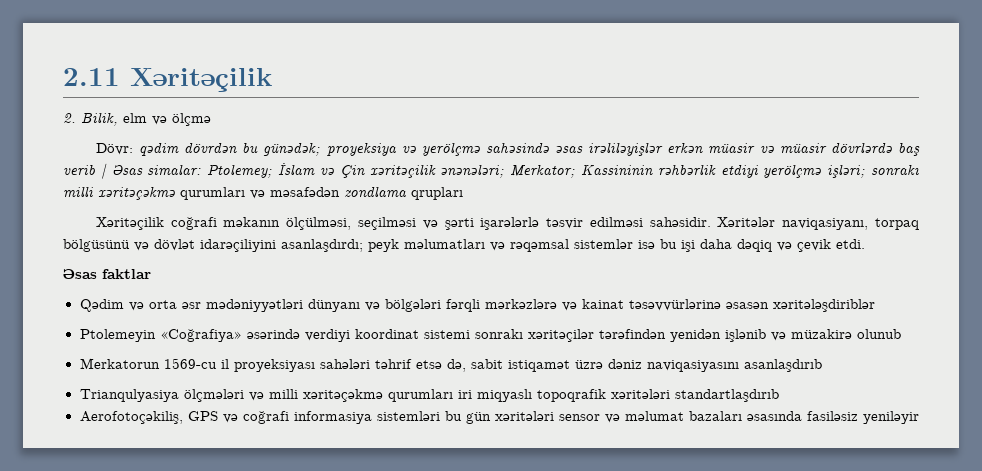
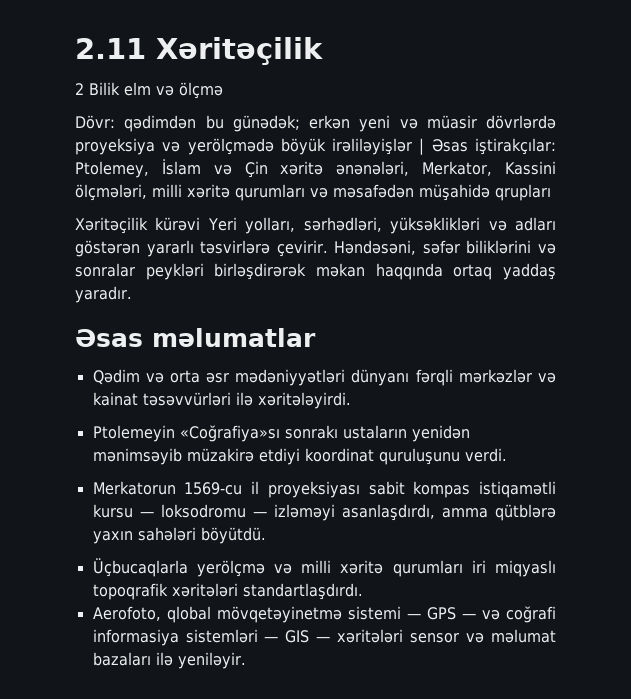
- 2. Bilik, elm və ölçmə
+ 2 Bilik elm və ölçmə
- Dövr: qədim dövrdən bu günədək; proyeksiya və yerölçmə sahəsində əsas irəliləyişlər erkən müasir və müasir dövrlərdə baş verib | Əsas simalar: Ptolemey; İslam və Çin xəritəçilik ənənələri; Merkator; Kassininin rəhbərlik etdiyi yerölçmə işləri; sonrakı milli xəritəçəkmə qurumları və məsafədən zondlama qrupları
+ Dövr: qədimdən bu günədək; erkən yeni və müasir dövrlərdə proyeksiya və yerölçmədə böyük irəliləyişlər | Əsas iştirakçılar: Ptolemey, İslam və Çin xəritə ənənələri, Merkator, Kassini ölçmələri, milli xəritə qurumları və məsafədən müşahidə qrupları
- Xəritəçilik coğrafi məkanın ölçülməsi, seçilməsi və şərti işarələrlə təsvir edilməsi sahəsidir. Xəritələr naviqasiyanı, torpaq bölgüsünü və dövlət idarəçiliyini asanlaşdırdı; peyk məlumatları və rəqəmsal sistemlər isə bu işi daha dəqiq və çevik etdi.
- Əsas faktlar
+ Xəritəçilik kürəvi Yeri yolları, sərhədləri, yüksəklikləri və adları göstərən yararlı təsvirlərə çevirir. Həndəsəni, səfər biliklərini və sonralar peykləri birləşdirərək məkan haqqında ortaq yaddaş yaradır.
+ Əsas məlumatlar
- Qədim və orta əsr mədəniyyətləri dünyanı və bölgələri fərqli mərkəzlərə və kainat təsəvvürlərinə əsasən xəritələşdiriblər
- Ptolemeyin «Coğrafiya» əsərində verdiyi koordinat sistemi sonrakı xəritəçilər tərəfindən yenidən işlənib və müzakirə olunub
- Merkatorun 1569-cu il proyeksiyası sahələri təhrif etsə də, sabit istiqamət üzrə dəniz naviqasiyasını asanlaşdırıb
- Trianqulyasiya ölçmələri və milli xəritəçəkmə qurumları iri miqyaslı topoqrafik xəritələri standartlaşdırıb
- Aerofotoçəkiliş, GPS və coğrafi informasiya sistemləri bu gün xəritələri sensor və məlumat bazaları əsasında fasiləsiz yeniləyir
+ Qədim və orta əsr mədəniyyətləri dünyanı fərqli mərkəzlər və kainat təsəvvürləri ilə xəritələyirdi.
+ Ptolemeyin «Coğrafiya»sı sonrakı ustaların yenidən mənimsəyib müzakirə etdiyi koordinat quruluşunu verdi.
+ Merkatorun 1569-cu il proyeksiyası sabit kompas istiqamətli kursu — loksodromu — izləməyi asanlaşdırdı, amma qütblərə yaxın sahələri böyütdü.
+ Üçbucaqlarla yerölçmə və milli xəritə qurumları iri miqyaslı topoqrafik xəritələri standartlaşdırdı.
+ Aerofoto, qlobal mövqetəyinetmə sistemi — GPS — və coğrafi informasiya sistemləri — GIS — xəritələri sensor və məlumat bazaları ilə yeniləyir.

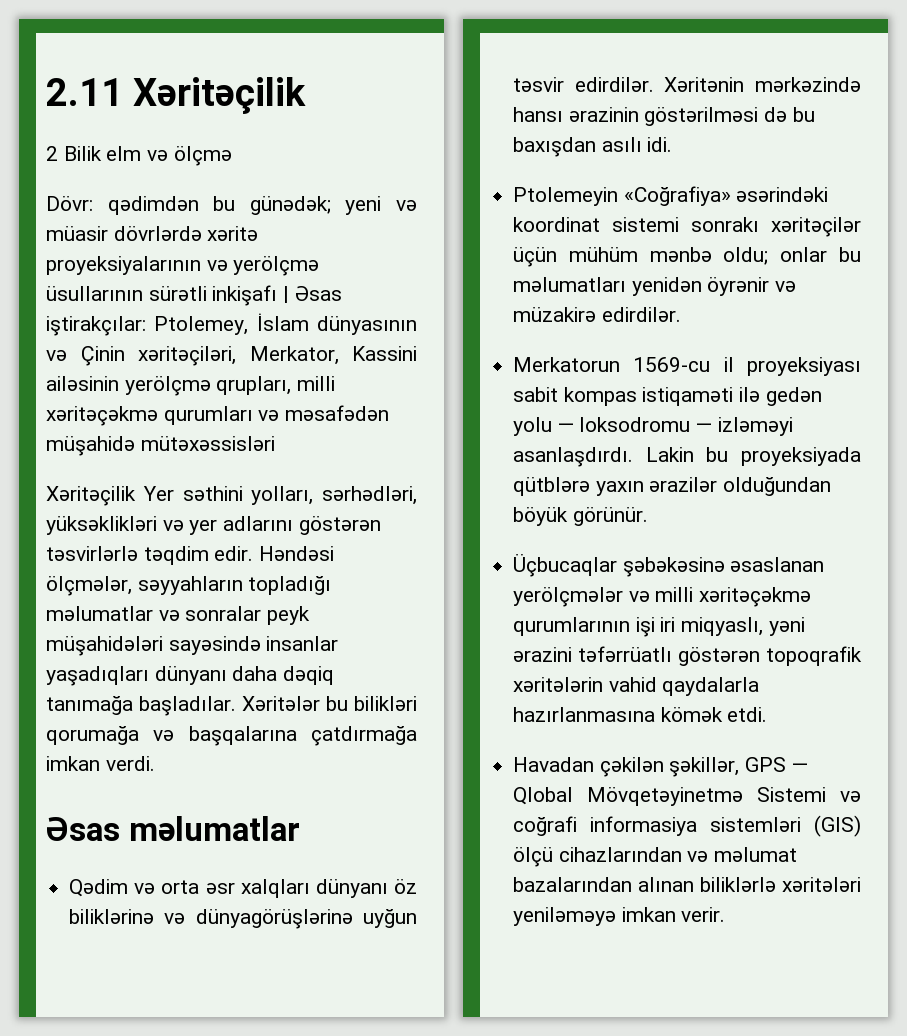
- Dövr: qədimdən bu günədək; erkən yeni və müasir dövrlərdə proyeksiya və yerölçmədə böyük irəliləyişlər | Əsas iştirakçılar: Ptolemey, İslam və Çin xəritə ənənələri, Merkator, Kassini ölçmələri, milli xəritə qurumları və məsafədən müşahidə qrupları
- Xəritəçilik kürəvi Yeri yolları, sərhədləri, yüksəklikləri və adları göstərən yararlı təsvirlərə çevirir. Həndəsəni, səfər biliklərini və sonralar peykləri birləşdirərək məkan haqqında ortaq yaddaş yaradır.
+ Dövr: qədimdən bu günədək; yeni və müasir dövrlərdə xəritə proyeksiyalarının və yerölçmə üsullarının sürətli inkişafı | Əsas iştirakçılar: Ptolemey, İslam dünyasının və Çinin xəritəçiləri, Merkator, Kassini ailəsinin yerölçmə qrupları, milli xəritəçəkmə qurumları və məsafədən müşahidə mütəxəssisləri
+ Xəritəçilik Yer səthini yolları, sərhədləri, yüksəklikləri və yer adlarını göstərən təsvirlərlə təqdim edir. Həndəsi ölçmələr, səyyahların topladığı məlumatlar və sonralar peyk müşahidələri sayəsində insanlar yaşadıqları dünyanı daha dəqiq tanımağa başladılar. Xəritələr bu bilikləri qorumağa və başqalarına çatdırmağa imkan verdi.
- Qədim və orta əsr mədəniyyətləri dünyanı fərqli mərkəzlər və kainat təsəvvürləri ilə xəritələyirdi.
- Ptolemeyin «Coğrafiya»sı sonrakı ustaların yenidən mənimsəyib müzakirə etdiyi koordinat quruluşunu verdi.
+ Qədim və orta əsr xalqları dünyanı öz biliklərinə və dünyagörüşlərinə uyğun təsvir edirdilər. Xəritənin mərkəzində hansı ərazinin göstərilməsi də bu baxışdan asılı idi.
+ Ptolemeyin «Coğrafiya» əsərindəki koordinat sistemi sonrakı xəritəçilər üçün mühüm mənbə oldu; onlar bu məlumatları yenidən öyrənir və müzakirə edirdilər.
- Merkatorun 1569-cu il proyeksiyası sabit kompas istiqamətli kursu — loksodromu — izləməyi asanlaşdırdı, amma qütblərə yaxın sahələri böyütdü.
- Üçbucaqlarla yerölçmə və milli xəritə qurumları iri miqyaslı topoqrafik xəritələri standartlaşdırdı.
- Aerofoto, qlobal mövqetəyinetmə sistemi — GPS — və coğrafi informasiya sistemləri — GIS — xəritələri sensor və məlumat bazaları ilə yeniləyir.
+ Merkatorun 1569-cu il proyeksiyası sabit kompas istiqaməti ilə gedən yolu — loksodromu — izləməyi asanlaşdırdı. Lakin bu proyeksiyada qütblərə yaxın ərazilər olduğundan böyük görünür.
+ Üçbucaqlar şəbəkəsinə əsaslanan yerölçmələr və milli xəritəçəkmə qurumlarının işi iri miqyaslı, yəni ərazini təfərrüatlı göstərən topoqrafik xəritələrin vahid qaydalarla hazırlanmasına kömək etdi.
+ Havadan çəkilən şəkillər, GPS — Qlobal Mövqetəyinetmə Sistemi və coğrafi informasiya sistemləri (GIS) ölçü cihazlarından və məlumat bazalarından alınan biliklərlə xəritələri yeniləməyə imkan verir.

